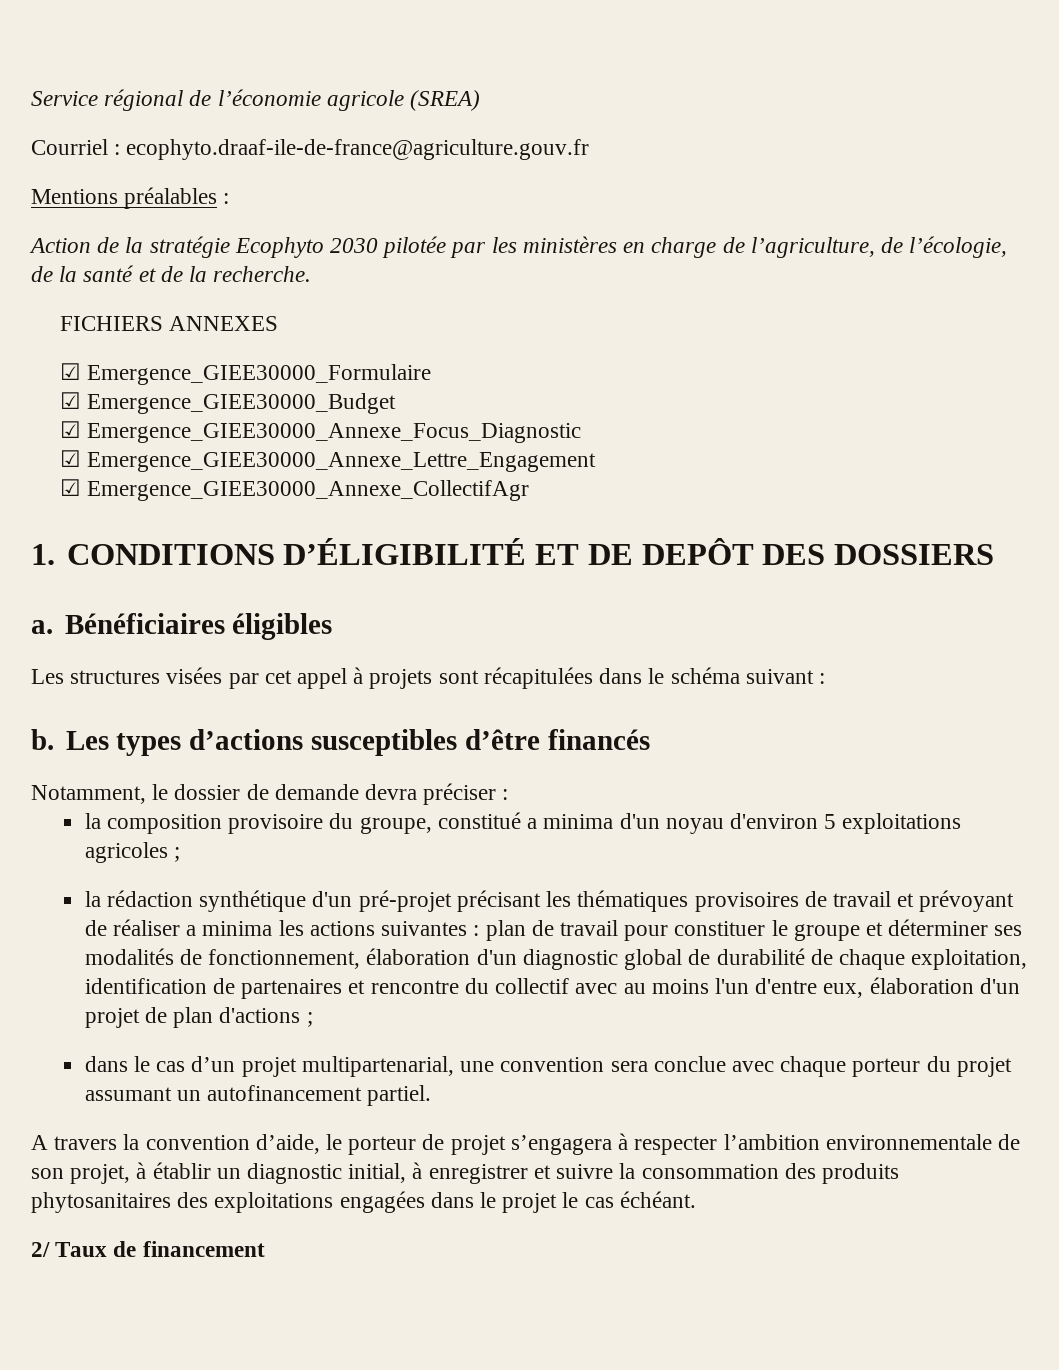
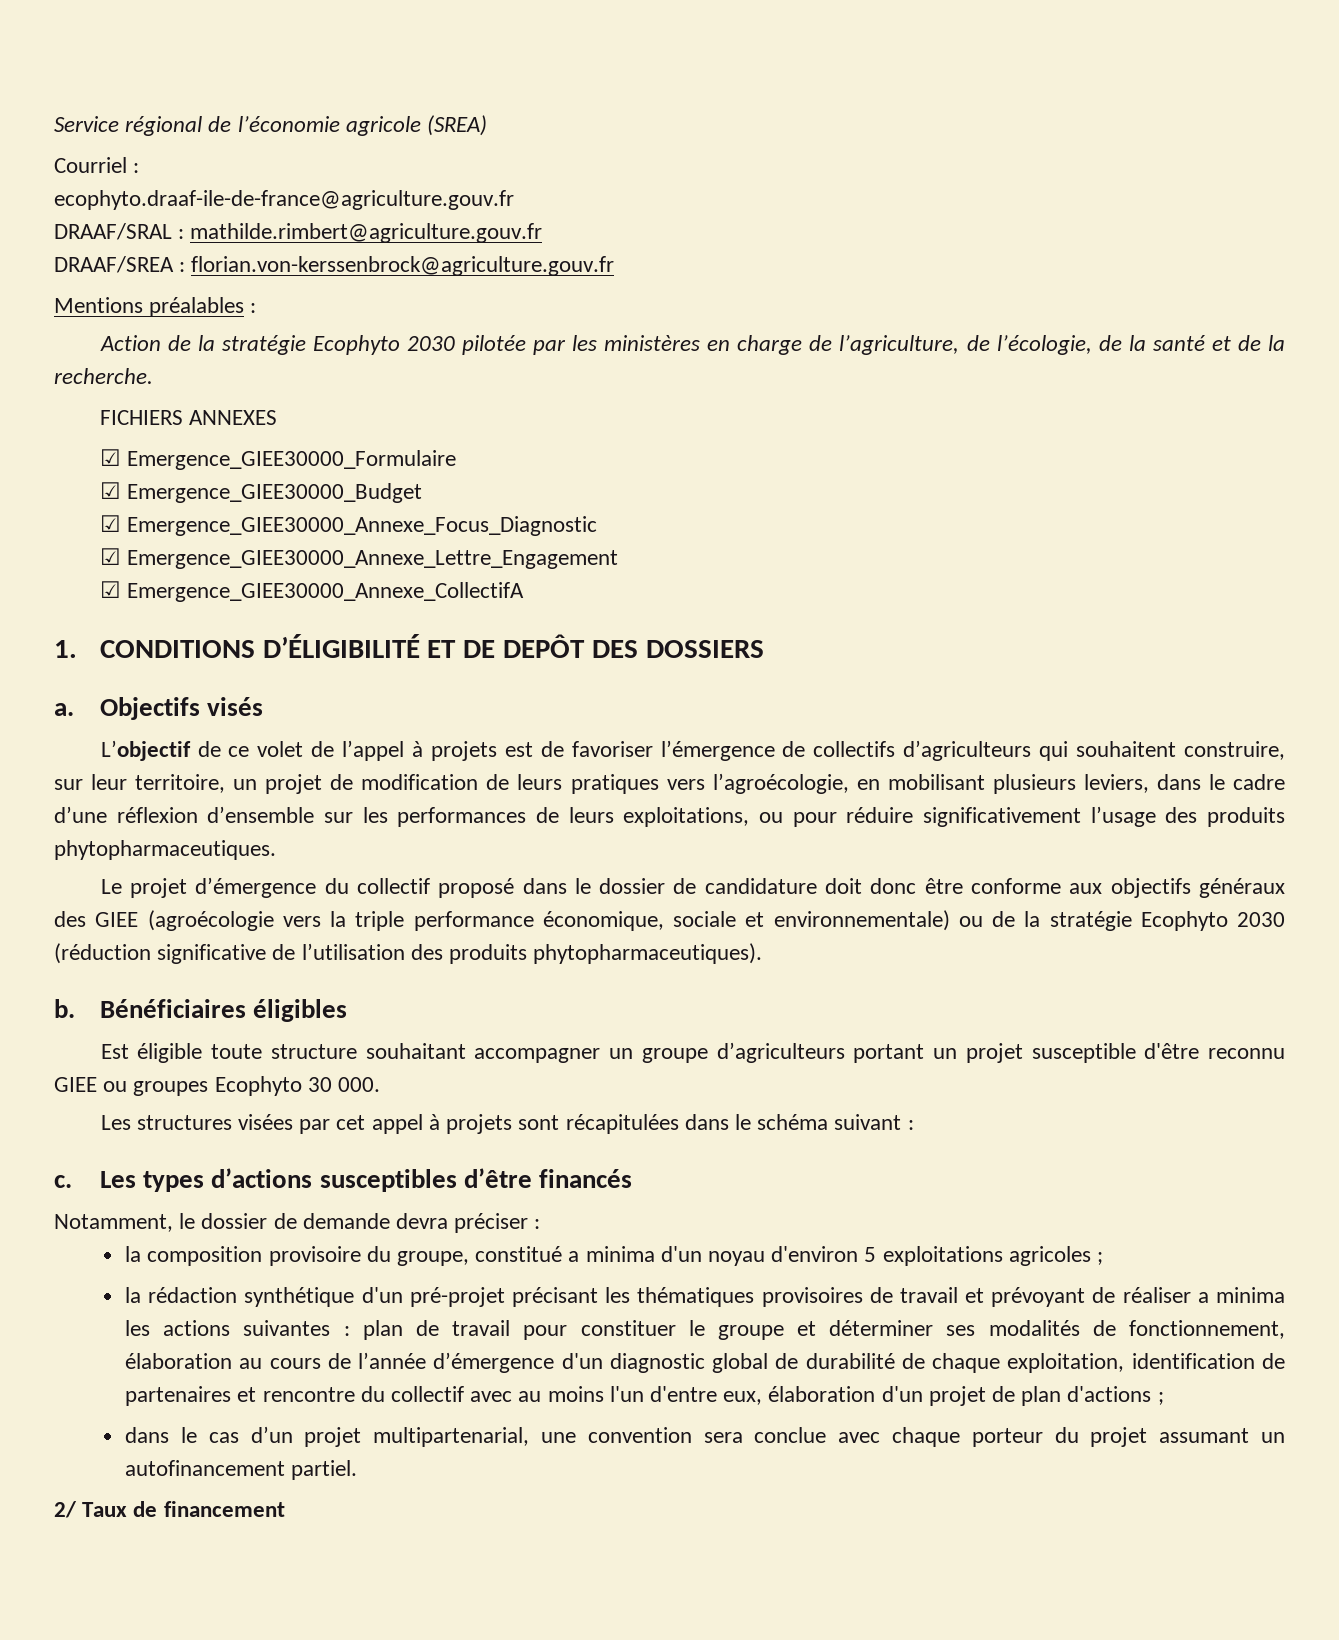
- Courriel : ecophyto.draaf-ile-de-france@agriculture.gouv.fr
+ Courriel :
+ ecophyto.draaf-ile-de-france@agriculture.gouv.fr
+ DRAAF/SRAL : mathilde.rimbert@agriculture.gouv.fr
+ DRAAF/SREA : florian.von-kerssenbrock@agriculture.gouv.fr
- ☑ Emergence_GIEE30000_Annexe_CollectifAgr
+ ☑ Emergence_GIEE30000_Annexe_CollectifA
- Bénéficiaires éligibles
+ Objectifs visés
+ L’objectif de ce volet de l’appel à projets est de favoriser l’émergence de collectifs d’agriculteurs qui souhaitent construire, sur leur territoire, un projet de modification de leurs pratiques vers l’agroécologie, en mobilisant plusieurs leviers, dans le cadre d’une réflexion d’ensemble sur les performances de leurs exploitations, ou pour réduire significativement l’usage des produits phytopharmaceutiques.
+ Le projet d’émergence du collectif proposé dans le dossier de candidature doit donc être conforme aux objectifs généraux des GIEE (agroécologie vers la triple performance économique, sociale et environnementale) ou de la stratégie Ecophyto 2030 (réduction significative de l’utilisation des produits phytopharmaceutiques).
+ b. Bénéficiaires éligibles
+ Est éligible toute structure souhaitant accompagner un groupe d’agriculteurs portant un projet susceptible d'être reconnu GIEE ou groupes Ecophyto 30 000.
- b.
+ c.
- plan de travail pour constituer le groupe et déterminer ses modalités de fonctionnement, élaboration d'un diagnostic global de durabilité de chaque exploitation, identification de partenaires et rencontre du collectif avec au moins l'un d'entre eux, élaboration d'un projet de plan d'actions ;
+ plan de travail pour constituer le groupe et déterminer ses modalités de fonctionnement, élaboration au cours de l’année d’émergence d'un diagnostic global de durabilité de chaque exploitation, identification de partenaires et rencontre du collectif avec au moins l'un d'entre eux, élaboration d'un projet de plan d'actions ;
- A travers la convention d’aide, le porteur de projet s’engagera à respecter l’ambition environnementale de son projet, à établir un diagnostic initial, à enregistrer et suivre la consommation des produits phytosanitaires des exploitations engagées dans le projet le cas échéant.

